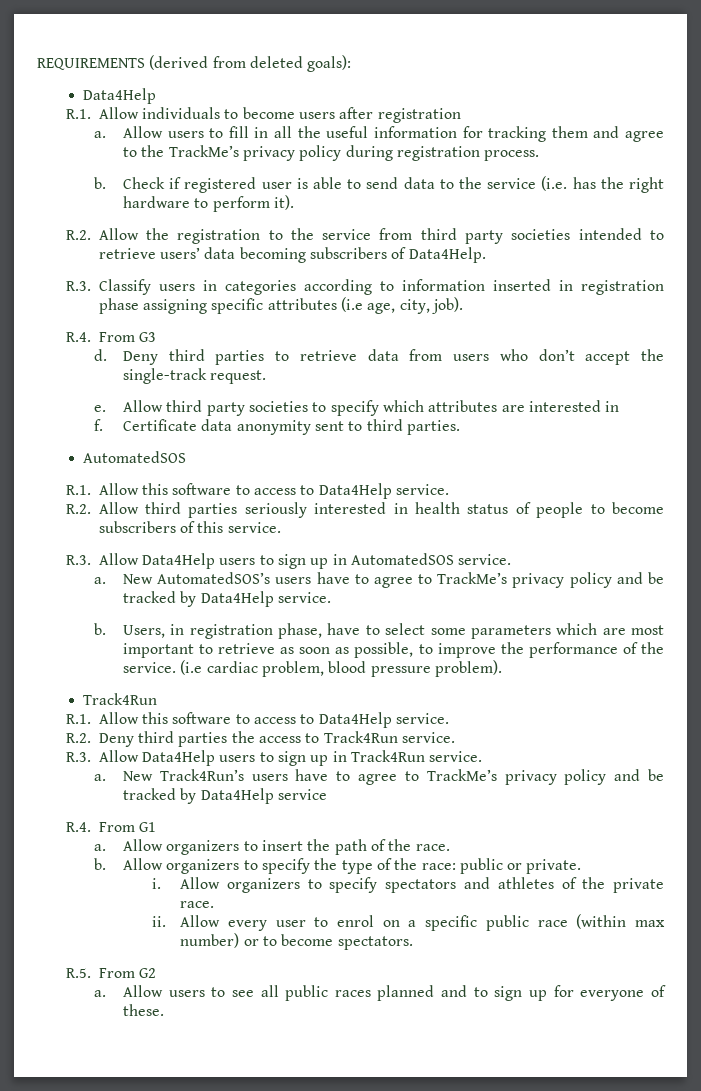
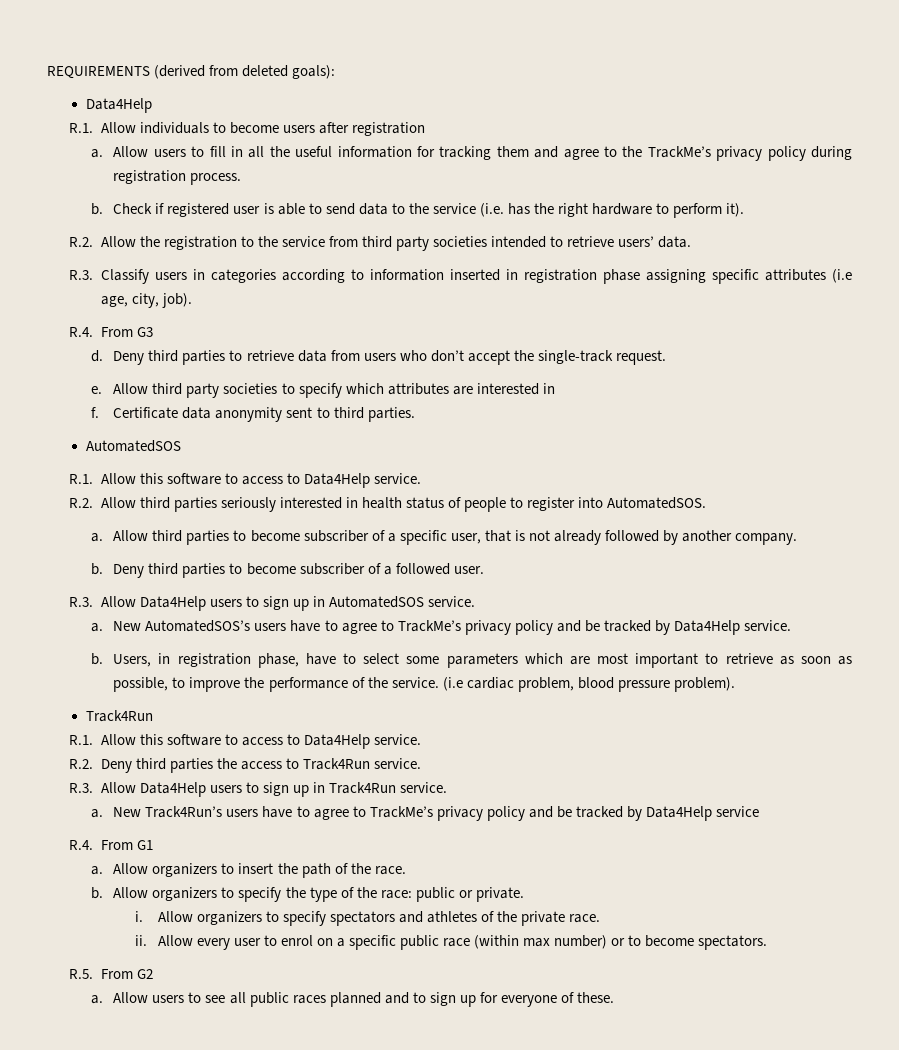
- R.2. Allow the registration to the service from third party societies intended to retrieve users’ data becoming subscribers of Data4Help.
+ R.2. Allow the registration to the service from third party societies intended to retrieve users’ data.
- R.2. Allow third parties seriously interested in health status of people to become subscribers of this service.
+ R.2. Allow third parties seriously interested in health status of people to register into AutomatedSOS.
+ a. Allow third parties to become subscriber of a specific user, that is not already followed by another company.
+ b. Deny third parties to become subscriber of a followed user.

